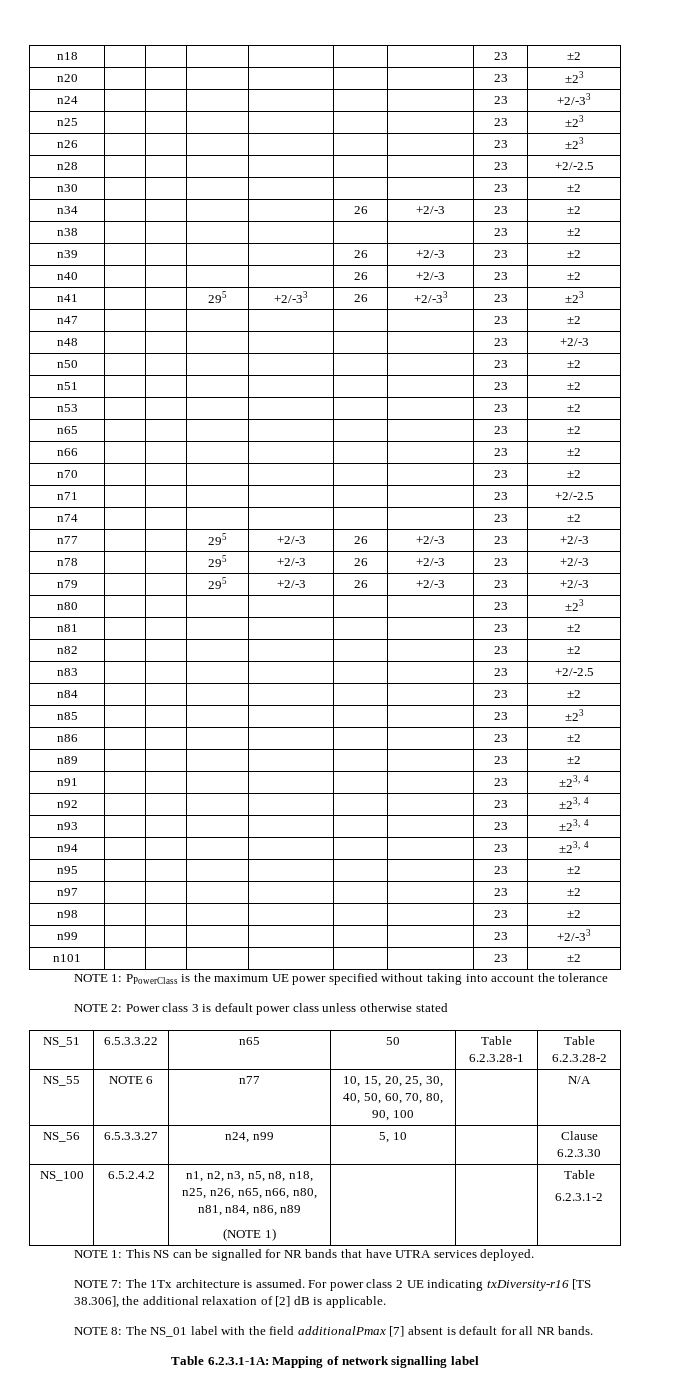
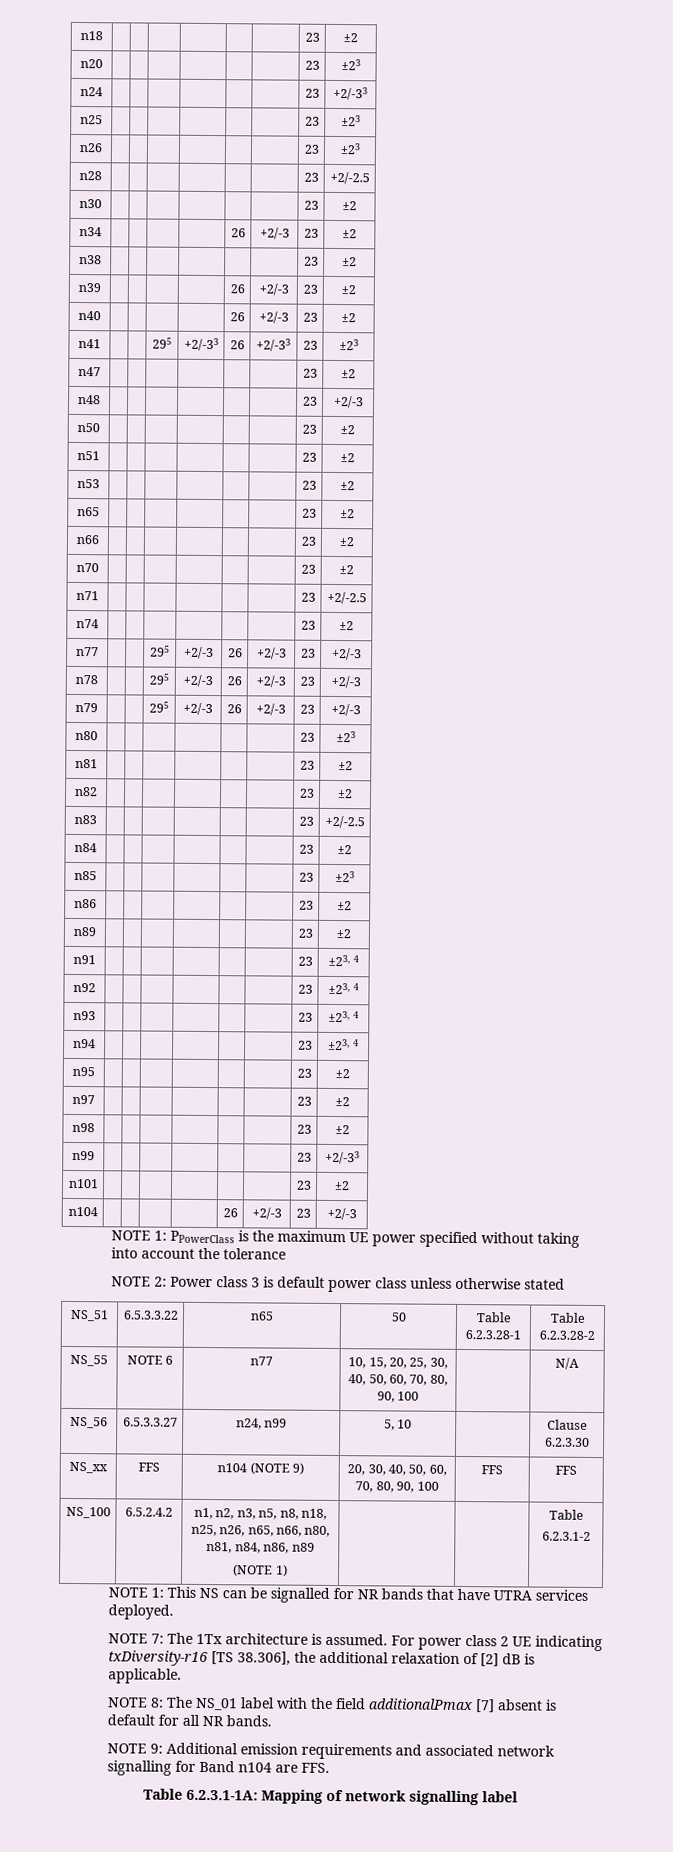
+ n104 | | | | | 26 | +2/-3 | 23 | +2/-3
+ NS_xx | FFS | n104 (NOTE 9) | 20, 30, 40, 50, 60, 70, 80, 90, 100 | FFS | FFS
+ NOTE 9: Additional emission requirements and associated network signalling for Band n104 are FFS.

